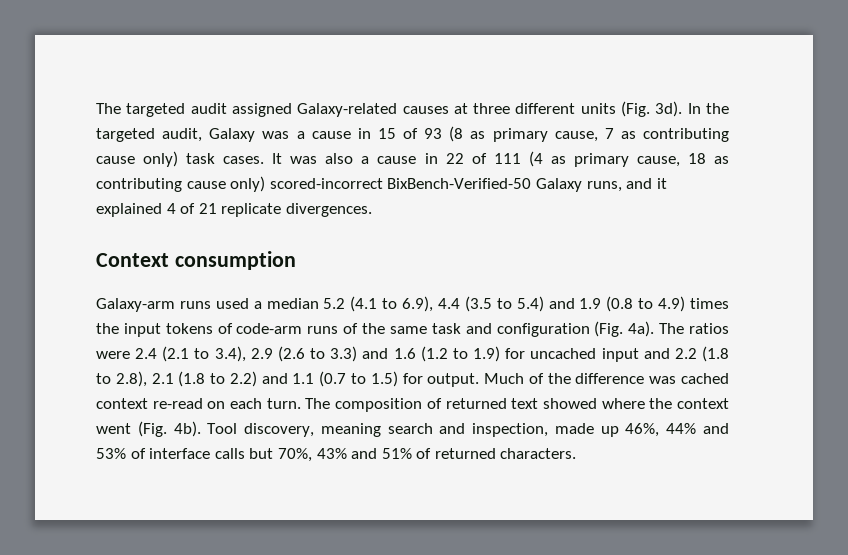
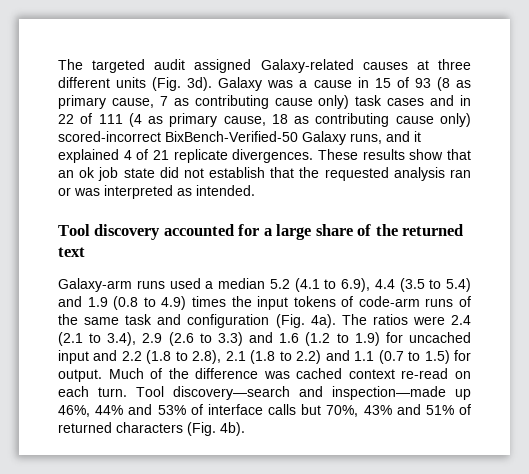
- In the targeted audit, Galaxy was a cause in 15 of 93 (8 as primary cause, 7 as contributing cause only) task cases. It was also a cause in 22 of 111 (4 as primary cause, 18 as contributing cause only) scored-incorrect BixBench-Verified-50 Galaxy runs, and it explained 4 of 21 replicate divergences.
- Context consumption
+ Galaxy was a cause in 15 of 93 (8 as primary cause, 7 as contributing cause only) task cases and in 22 of 111 (4 as primary cause, 18 as contributing cause only) scored-incorrect BixBench-Verified-50 Galaxy runs, and it explained 4 of 21 replicate divergences. These results show that an ok job state did not establish that the requested analysis ran or was interpreted as intended.
+ Tool discovery accounted for a large share of the returned text
- The composition of returned text showed where the context went (Fig. 4b). Tool discovery, meaning search and inspection, made up 46%, 44% and 53% of interface calls but 70%, 43% and 51% of returned characters.
+ Tool discovery—search and inspection—made up 46%, 44% and 53% of interface calls but 70%, 43% and 51% of returned characters (Fig. 4b).

